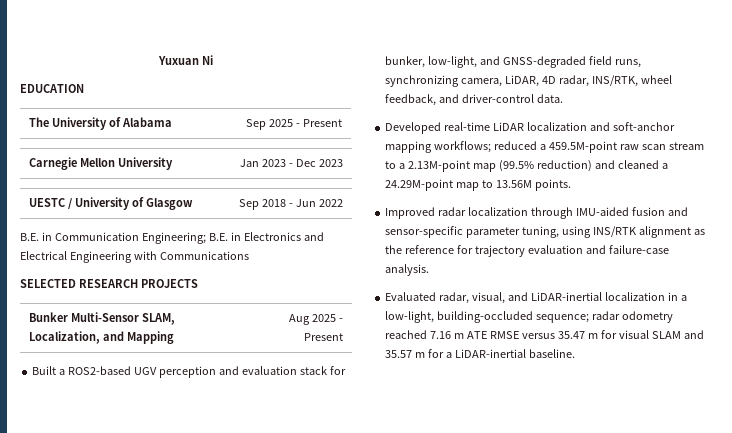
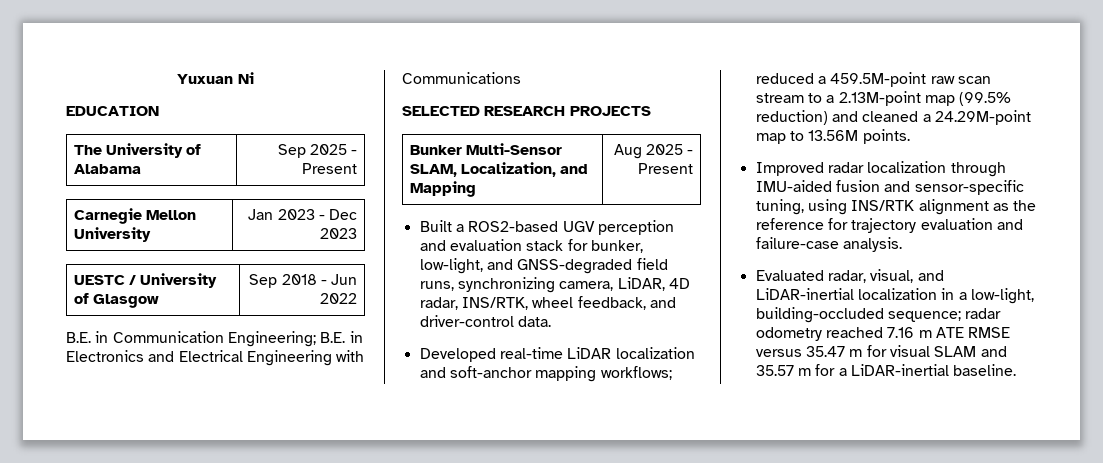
- Improved radar localization through IMU-aided fusion and sensor-specific parameter tuning, using INS/RTK alignment as the reference for trajectory evaluation and failure-case analysis.
+ Improved radar localization through IMU-aided fusion and sensor-specific tuning, using INS/RTK alignment as the reference for trajectory evaluation and failure-case analysis.

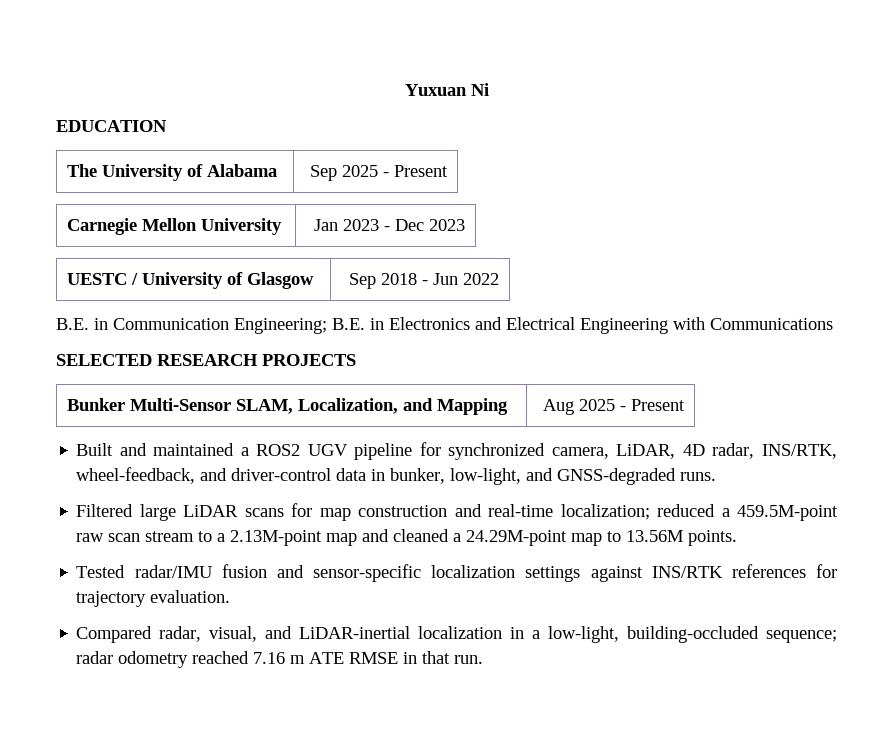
- Built a ROS2-based UGV perception and evaluation stack for bunker, low-light, and GNSS-degraded field runs, synchronizing camera, LiDAR, 4D radar, INS/RTK, wheel feedback, and driver-control data.
- Developed real-time LiDAR localization and soft-anchor mapping workflows; reduced a 459.5M-point raw scan stream to a 2.13M-point map (99.5% reduction) and cleaned a 24.29M-point map to 13.56M points.
+ Built and maintained a ROS2 UGV pipeline for synchronized camera, LiDAR, 4D radar, INS/RTK, wheel-feedback, and driver-control data in bunker, low-light, and GNSS-degraded runs.
+ Filtered large LiDAR scans for map construction and real-time localization; reduced a 459.5M-point raw scan stream to a 2.13M-point map and cleaned a 24.29M-point map to 13.56M points.
- Improved radar localization through IMU-aided fusion and sensor-specific tuning, using INS/RTK alignment as the reference for trajectory evaluation and failure-case analysis.
- Evaluated radar, visual, and LiDAR-inertial localization in a low-light, building-occluded sequence; radar odometry reached 7.16 m ATE RMSE versus 35.47 m for visual SLAM and 35.57 m for a LiDAR-inertial baseline.
+ Tested radar/IMU fusion and sensor-specific localization settings against INS/RTK references for trajectory evaluation.
+ Compared radar, visual, and LiDAR-inertial localization in a low-light, building-occluded sequence; radar odometry reached 7.16 m ATE RMSE in that run.

